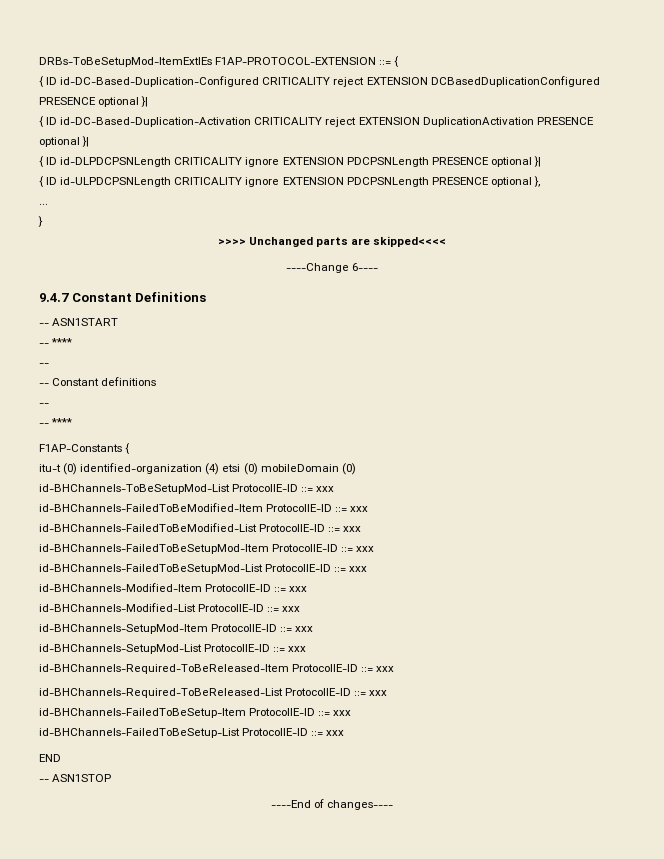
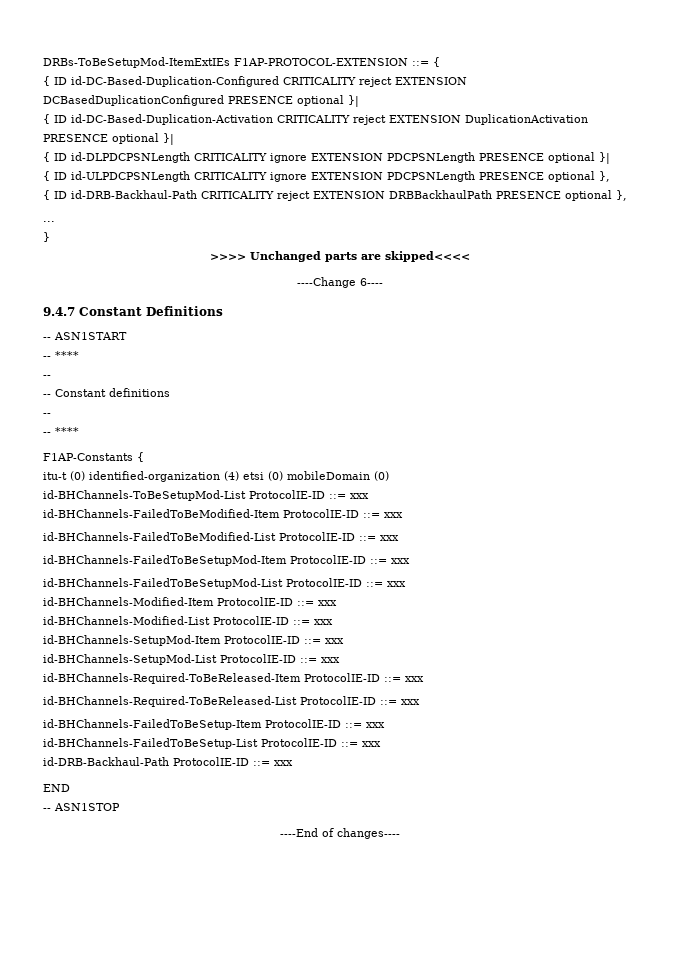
+ { ID id-DRB-Backhaul-Path CRITICALITY reject EXTENSION DRBBackhaulPath PRESENCE optional },
+ id-DRB-Backhaul-Path ProtocolIE-ID ::= xxx

